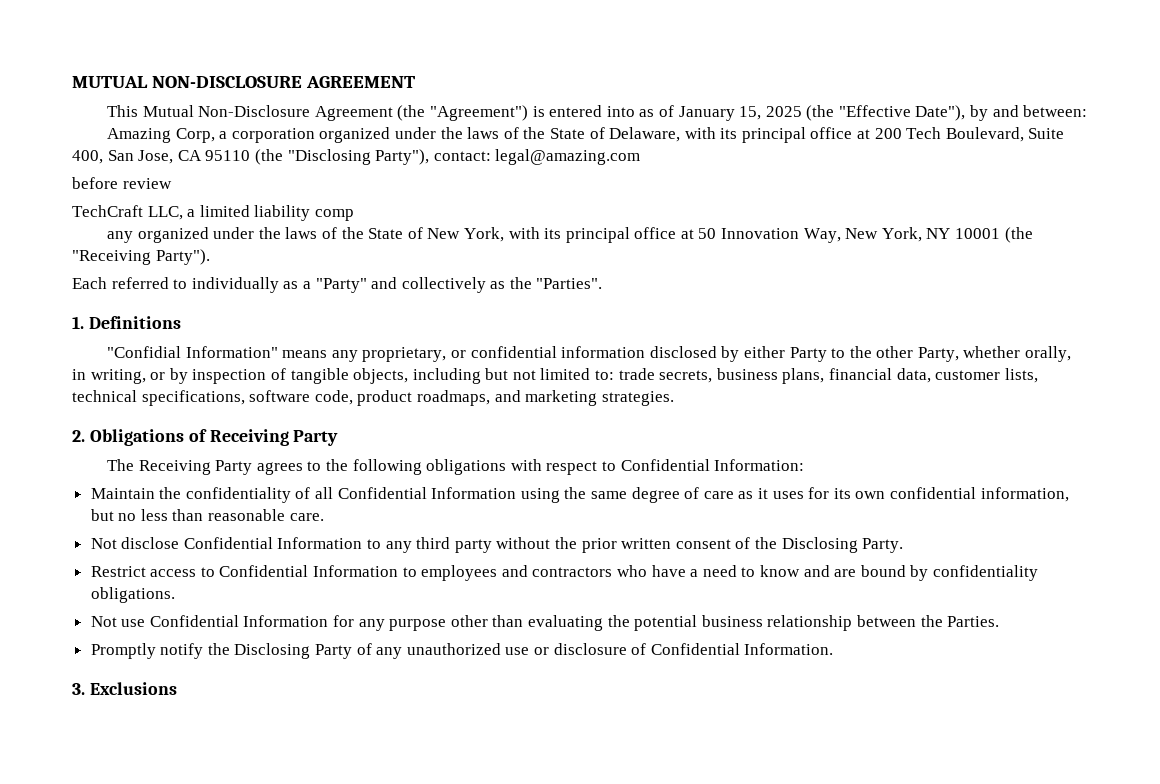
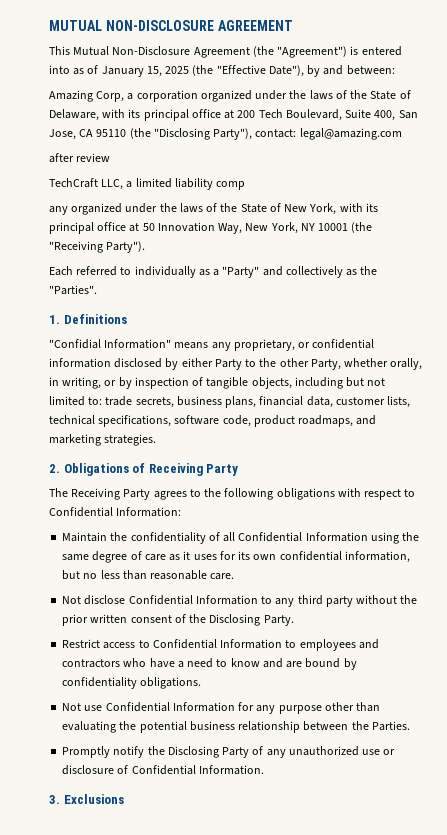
- before review
+ after review

